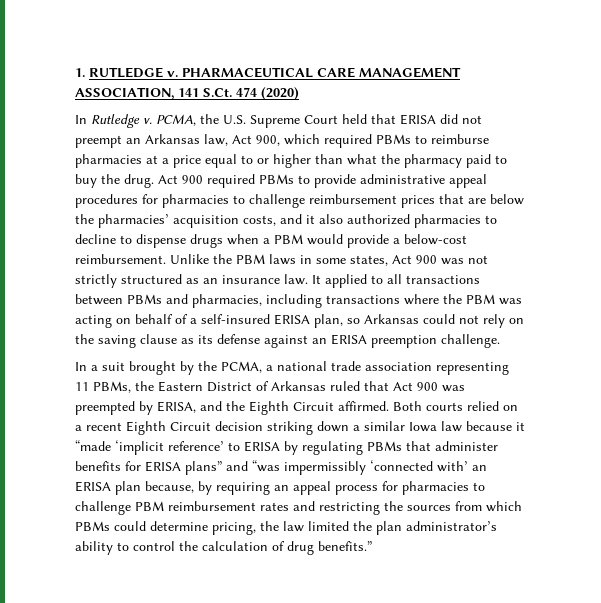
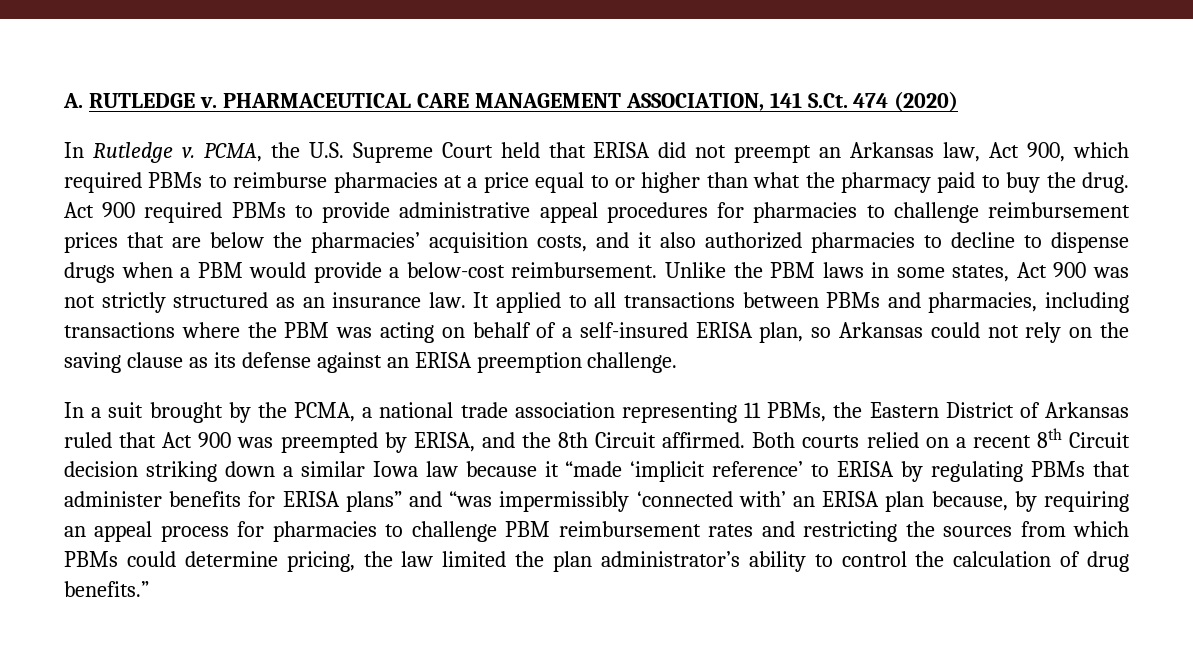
- 1. RUTLEDGE v.
+ A. RUTLEDGE v.
- In a suit brought by the PCMA, a national trade association representing 11 PBMs, the Eastern District of Arkansas ruled that Act 900 was preempted by ERISA, and the Eighth Circuit affirmed.
+ In a suit brought by the PCMA, a national trade association representing 11 PBMs, the Eastern District of Arkansas ruled that Act 900 was preempted by ERISA, and the 8th Circuit affirmed.
- Both courts relied on a recent Eighth Circuit decision striking down a similar Iowa law because it “made ‘implicit reference’ to ERISA by regulating PBMs that administer benefits for ERISA plans” and “was impermissibly ‘connected with’ an ERISA plan because, by requiring an appeal process for pharmacies to challenge PBM reimbursement rates and restricting the sources from which PBMs could determine pricing, the law limited the plan administrator’s ability to control the calculation of drug benefits.”
+ Both courts relied on a recent 8th Circuit decision striking down a similar Iowa law because it “made ‘implicit reference’ to ERISA by regulating PBMs that administer benefits for ERISA plans” and “was impermissibly ‘connected with’ an ERISA plan because, by requiring an appeal process for pharmacies to challenge PBM reimbursement rates and restricting the sources from which PBMs could determine pricing, the law limited the plan administrator’s ability to control the calculation of drug benefits.”

